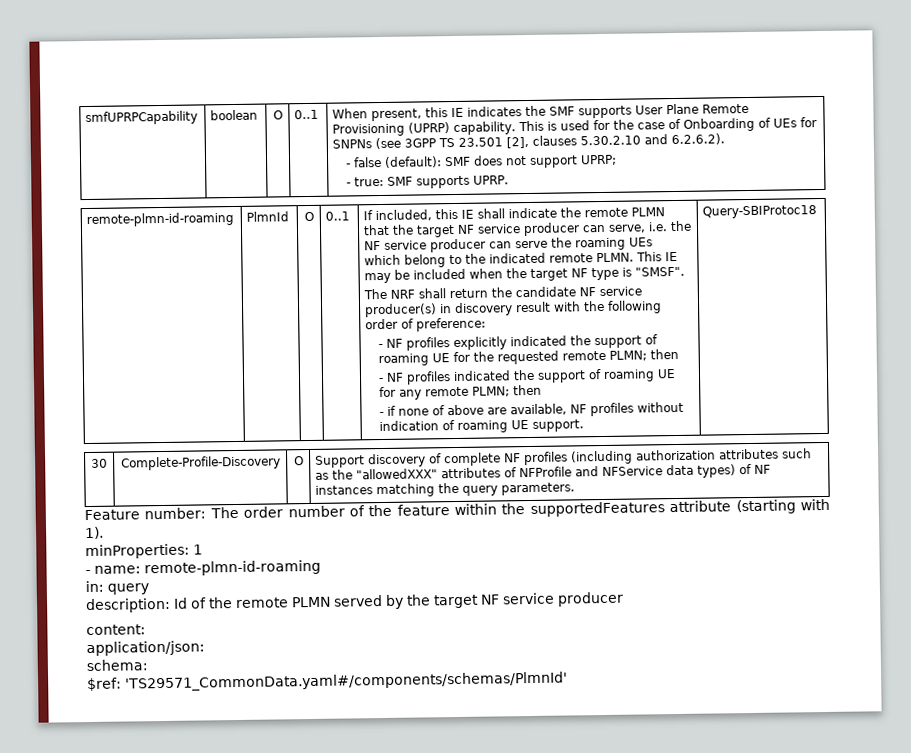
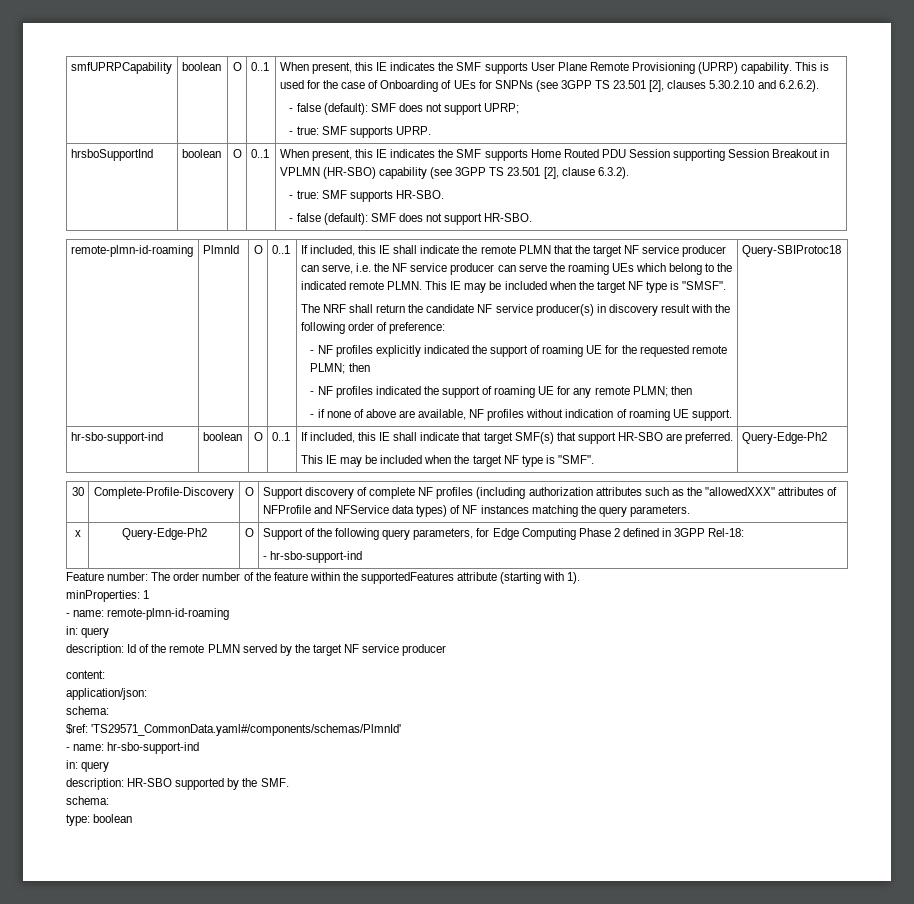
+ hrsboSupportInd | boolean | O | 0..1 | When present, this IE indicates the SMF supports Home Routed PDU Session supporting Session Breakout in VPLMN (HR-SBO) capability (see 3GPP TS 23.501 [2], clause 6.3.2).
+ - true: SMF supports HR-SBO.
+ - false (default): SMF does not support HR-SBO.
+ hr-sbo-support-ind | boolean | O | 0..1 | If included, this IE shall indicate that target SMF(s) that support HR-SBO are preferred.
+ This IE may be included when the target NF type is "SMF". | Query-Edge-Ph2
+ x | Query-Edge-Ph2 | O | Support of the following query parameters, for Edge Computing Phase 2 defined in 3GPP Rel-18:
+ - hr-sbo-support-ind
+ - name: hr-sbo-support-ind
+ in: query
+ description: HR-SBO supported by the SMF.
+ schema:
+ type: boolean

